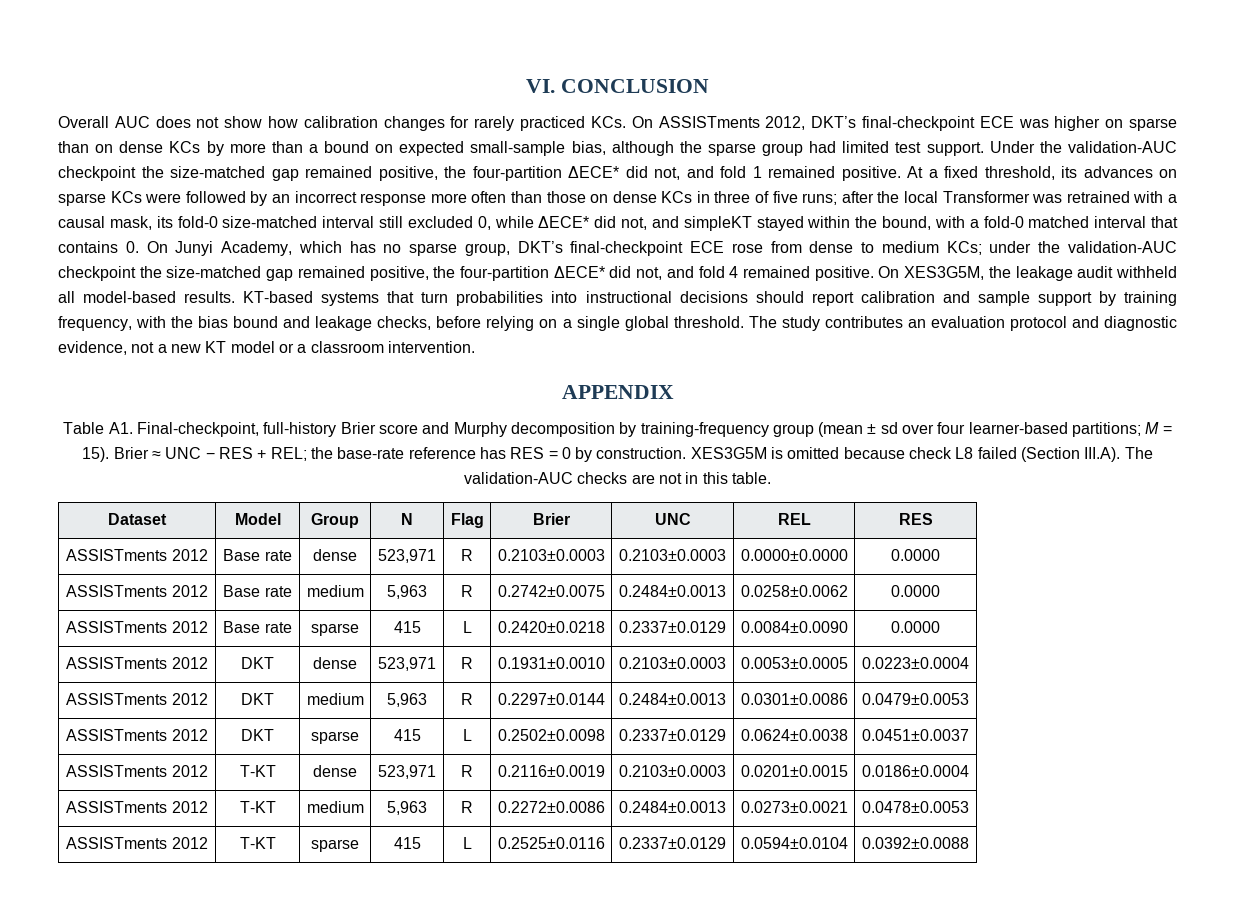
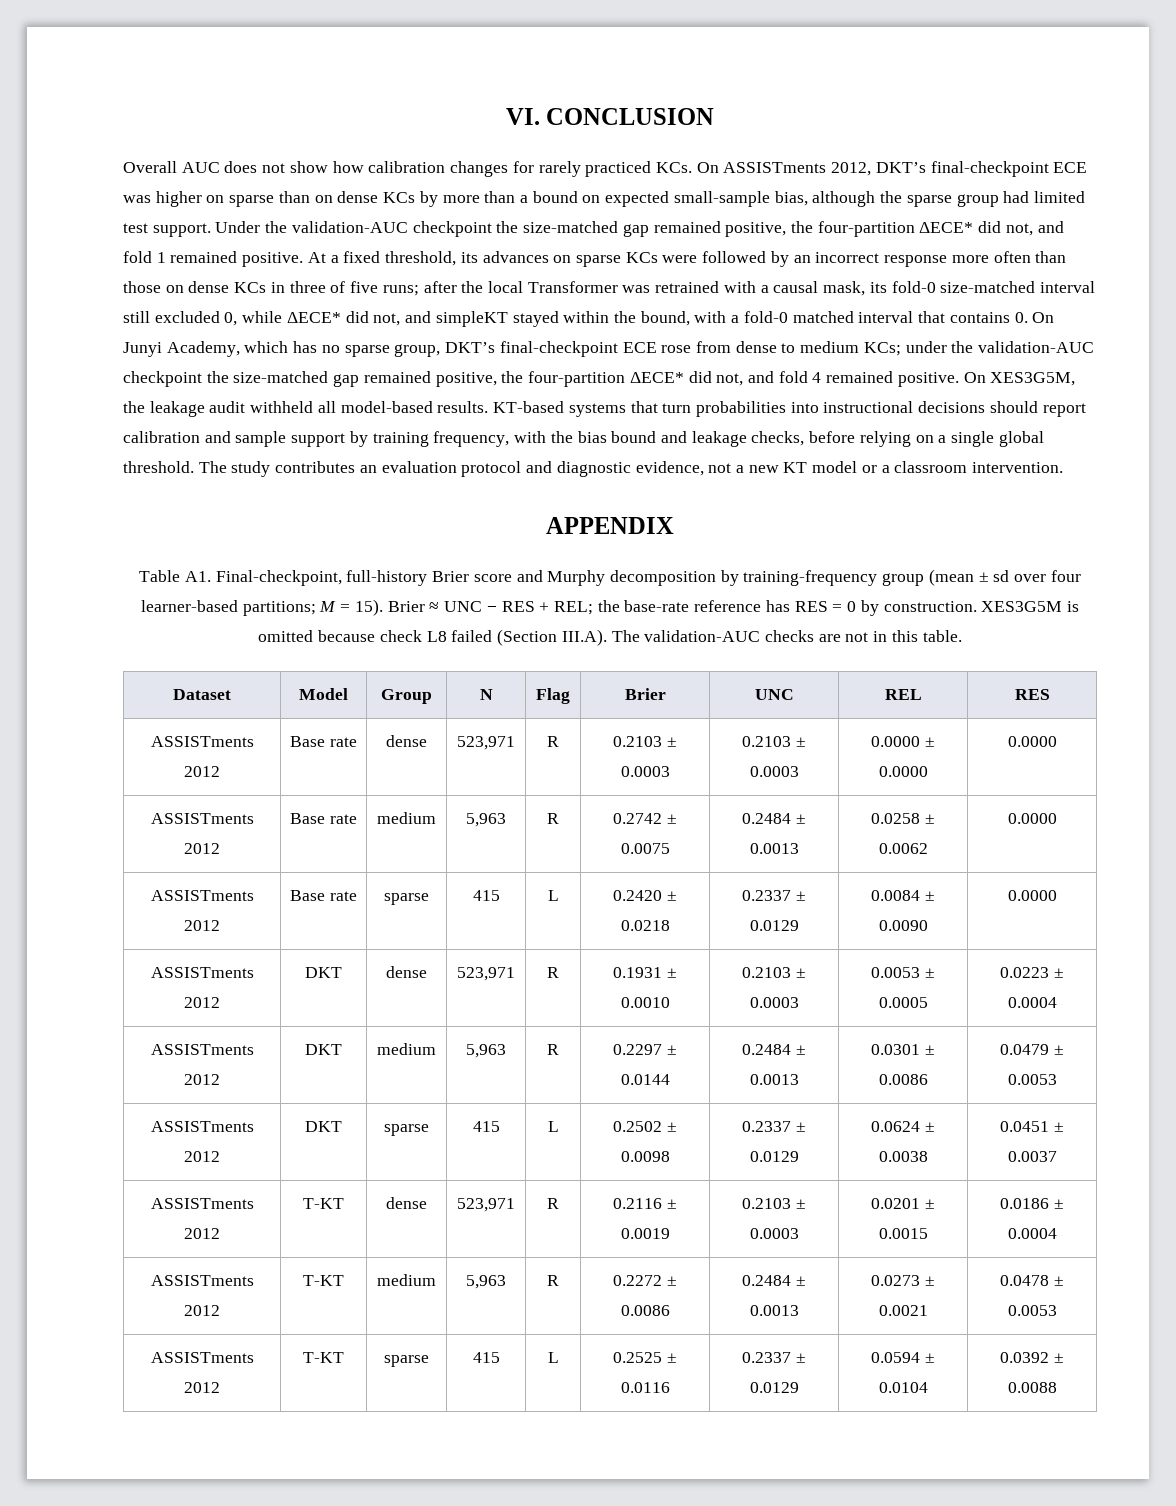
- ASSISTments 2012 | Base rate | dense | 523,971 | R | 0.2103±0.0003 | 0.2103±0.0003 | 0.0000±0.0000 | 0.0000
+ ASSISTments 2012 | Base rate | dense | 523,971 | R | 0.2103 ± 0.0003 | 0.2103 ± 0.0003 | 0.0000 ± 0.0000 | 0.0000
- ASSISTments 2012 | Base rate | medium | 5,963 | R | 0.2742±0.0075 | 0.2484±0.0013 | 0.0258±0.0062 | 0.0000
+ ASSISTments 2012 | Base rate | medium | 5,963 | R | 0.2742 ± 0.0075 | 0.2484 ± 0.0013 | 0.0258 ± 0.0062 | 0.0000
- ASSISTments 2012 | Base rate | sparse | 415 | L | 0.2420±0.0218 | 0.2337±0.0129 | 0.0084±0.0090 | 0.0000
+ ASSISTments 2012 | Base rate | sparse | 415 | L | 0.2420 ± 0.0218 | 0.2337 ± 0.0129 | 0.0084 ± 0.0090 | 0.0000
- ASSISTments 2012 | DKT | dense | 523,971 | R | 0.1931±0.0010 | 0.2103±0.0003 | 0.0053±0.0005 | 0.0223±0.0004
+ ASSISTments 2012 | DKT | dense | 523,971 | R | 0.1931 ± 0.0010 | 0.2103 ± 0.0003 | 0.0053 ± 0.0005 | 0.0223 ± 0.0004
- ASSISTments 2012 | DKT | medium | 5,963 | R | 0.2297±0.0144 | 0.2484±0.0013 | 0.0301±0.0086 | 0.0479±0.0053
+ ASSISTments 2012 | DKT | medium | 5,963 | R | 0.2297 ± 0.0144 | 0.2484 ± 0.0013 | 0.0301 ± 0.0086 | 0.0479 ± 0.0053
- ASSISTments 2012 | DKT | sparse | 415 | L | 0.2502±0.0098 | 0.2337±0.0129 | 0.0624±0.0038 | 0.0451±0.0037
+ ASSISTments 2012 | DKT | sparse | 415 | L | 0.2502 ± 0.0098 | 0.2337 ± 0.0129 | 0.0624 ± 0.0038 | 0.0451 ± 0.0037
- ASSISTments 2012 | T-KT | dense | 523,971 | R | 0.2116±0.0019 | 0.2103±0.0003 | 0.0201±0.0015 | 0.0186±0.0004
+ ASSISTments 2012 | T-KT | dense | 523,971 | R | 0.2116 ± 0.0019 | 0.2103 ± 0.0003 | 0.0201 ± 0.0015 | 0.0186 ± 0.0004
- ASSISTments 2012 | T-KT | medium | 5,963 | R | 0.2272±0.0086 | 0.2484±0.0013 | 0.0273±0.0021 | 0.0478±0.0053
+ ASSISTments 2012 | T-KT | medium | 5,963 | R | 0.2272 ± 0.0086 | 0.2484 ± 0.0013 | 0.0273 ± 0.0021 | 0.0478 ± 0.0053
- ASSISTments 2012 | T-KT | sparse | 415 | L | 0.2525±0.0116 | 0.2337±0.0129 | 0.0594±0.0104 | 0.0392±0.0088
+ ASSISTments 2012 | T-KT | sparse | 415 | L | 0.2525 ± 0.0116 | 0.2337 ± 0.0129 | 0.0594 ± 0.0104 | 0.0392 ± 0.0088

